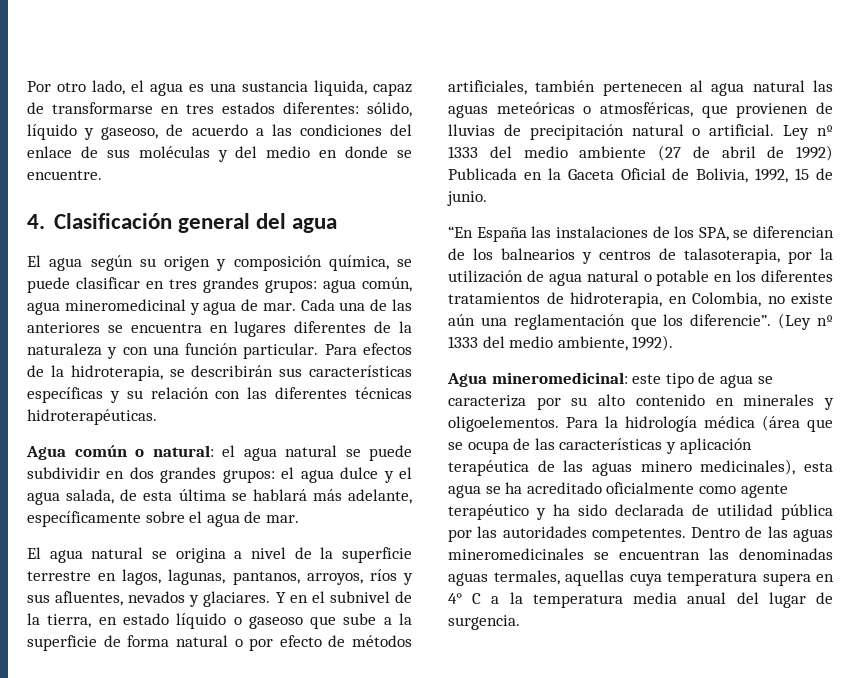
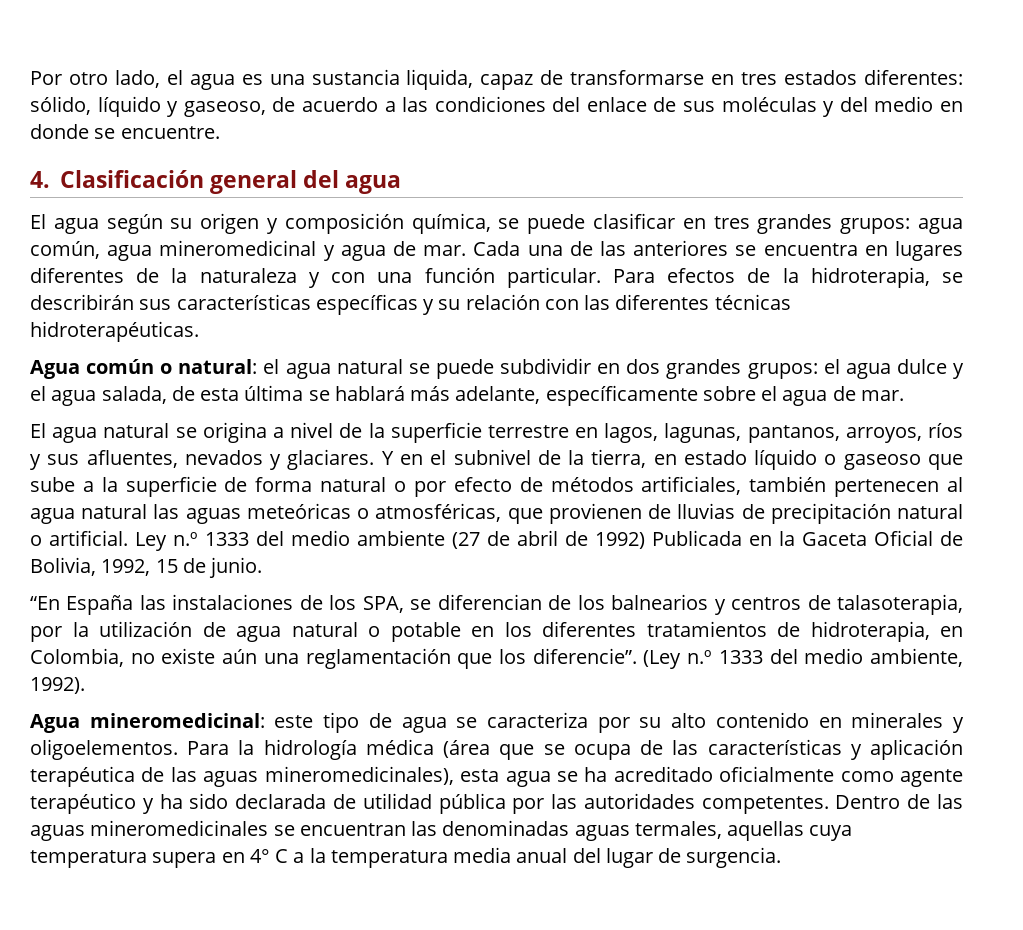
- Ley nº 1333 del medio ambiente (27 de abril de 1992) Publicada en la Gaceta Oficial de Bolivia, 1992, 15 de junio.
+ Ley n.º 1333 del medio ambiente (27 de abril de 1992) Publicada en la Gaceta Oficial de Bolivia, 1992, 15 de junio.
- (Ley nº 1333 del medio ambiente, 1992).
+ (Ley n.º 1333 del medio ambiente, 1992).
- Para la hidrología médica (área que se ocupa de las características y aplicación terapéutica de las aguas minero medicinales), esta agua se ha acreditado oficialmente como agente terapéutico y ha sido declarada de utilidad pública por las autoridades competentes.
+ Para la hidrología médica (área que se ocupa de las características y aplicación terapéutica de las aguas mineromedicinales), esta agua se ha acreditado oficialmente como agente terapéutico y ha sido declarada de utilidad pública por las autoridades competentes.

